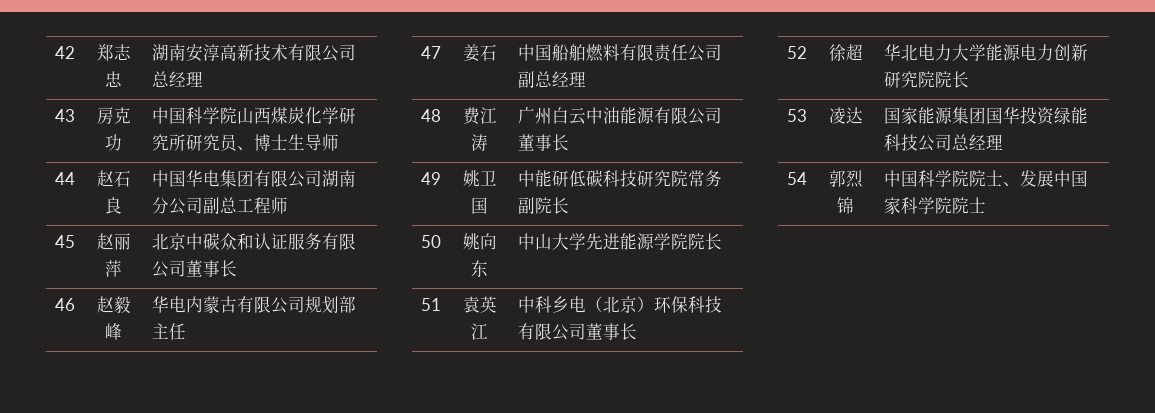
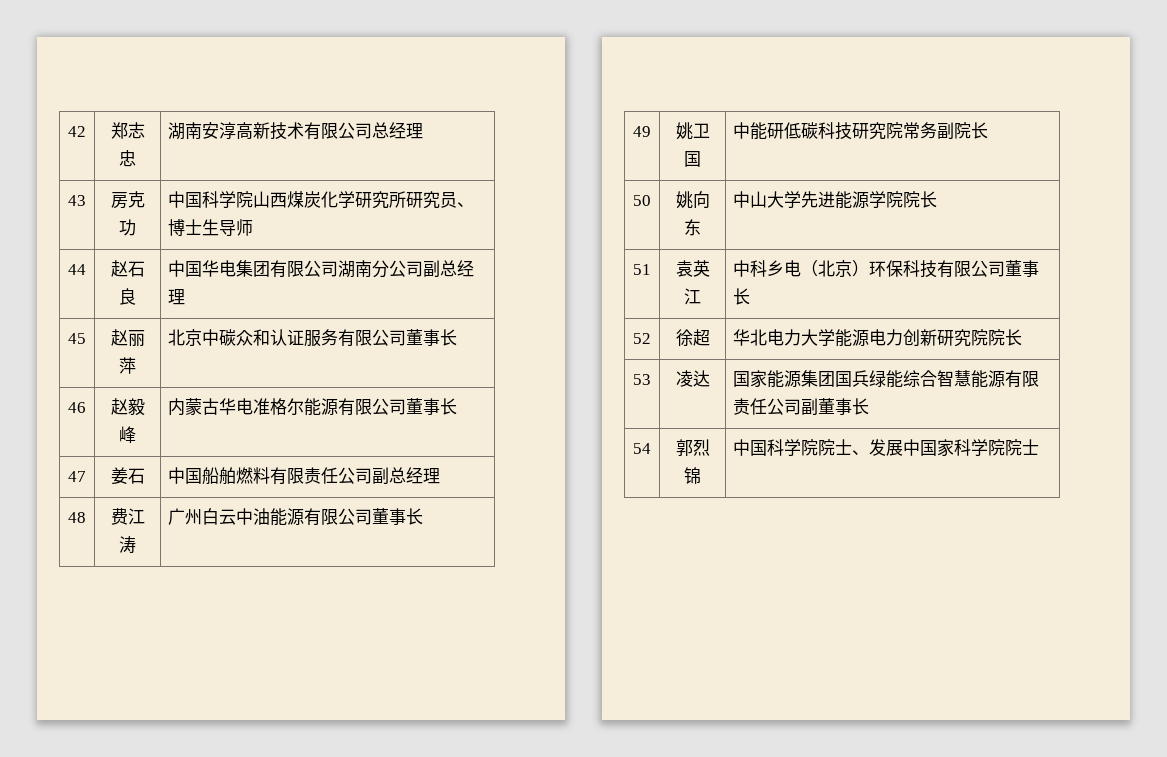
- 44 | 赵石良 | 中国华电集团有限公司湖南分公司副总工程师
+ 44 | 赵石良 | 中国华电集团有限公司湖南分公司副总经理
- 46 | 赵毅峰 | 华电内蒙古有限公司规划部主任
+ 46 | 赵毅峰 | 内蒙古华电准格尔能源有限公司董事长
- 53 | 凌达 | 国家能源集团国华投资绿能科技公司总经理
+ 53 | 凌达 | 国家能源集团国兵绿能综合智慧能源有限责任公司副董事长

